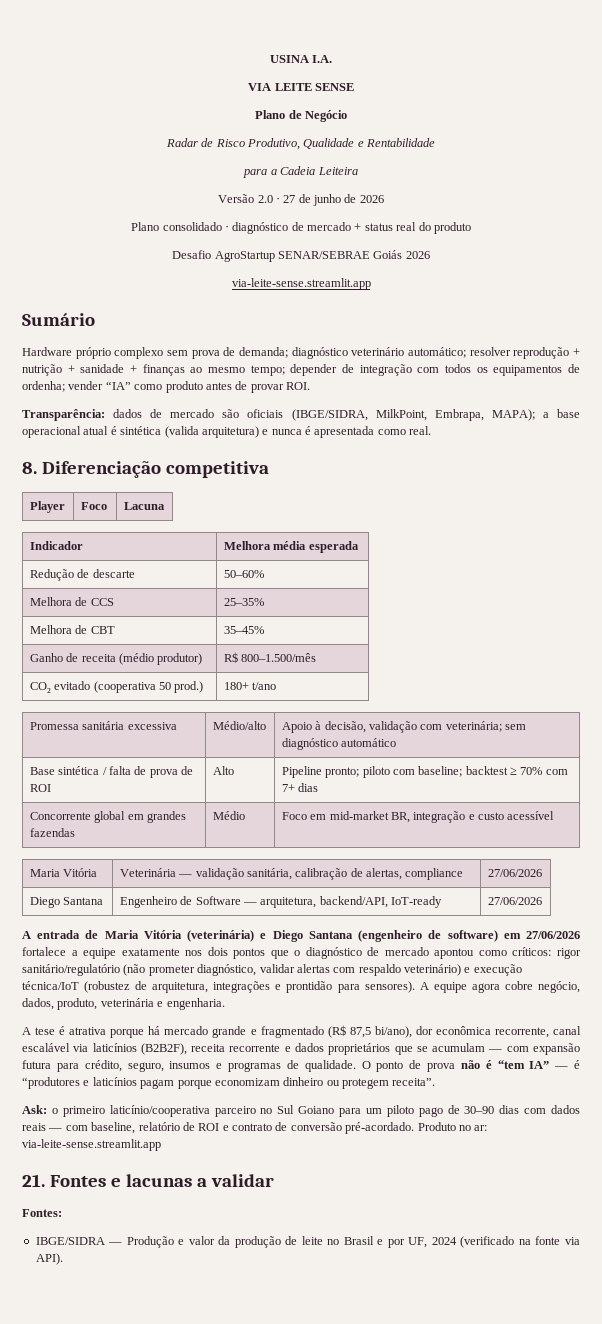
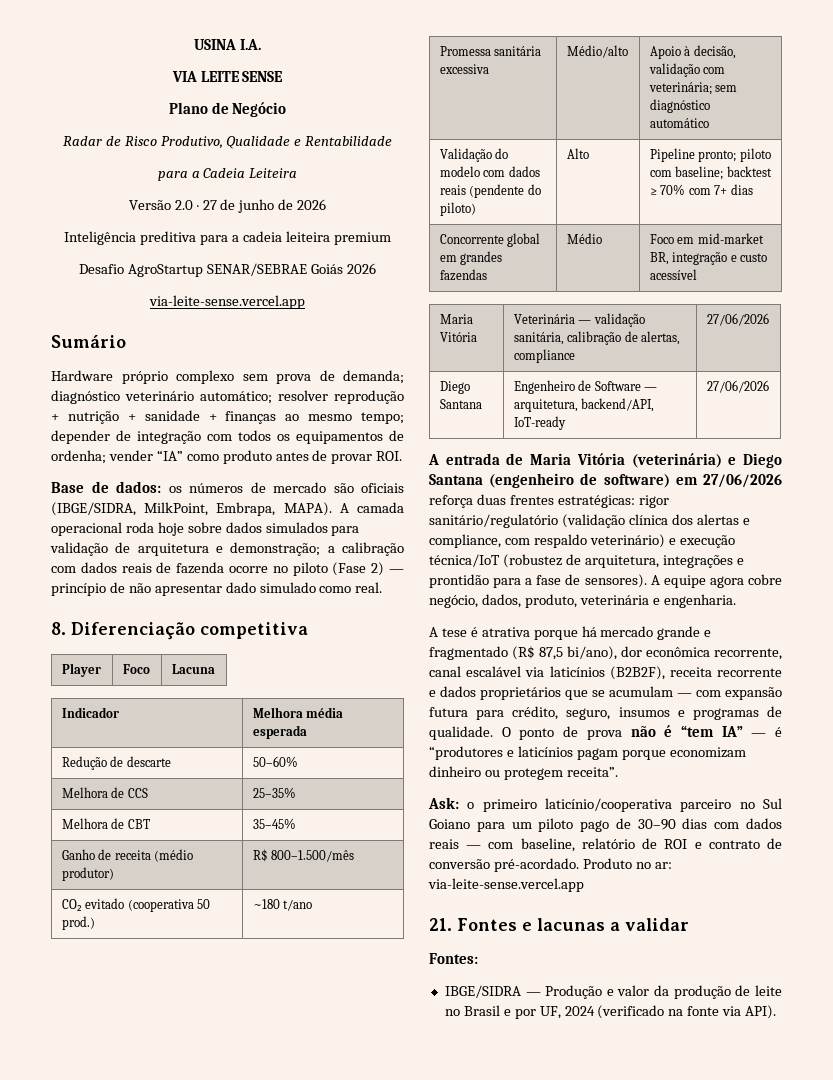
- Plano consolidado · diagnóstico de mercado + status real do produto
+ Inteligência preditiva para a cadeia leiteira premium
  Desafio AgroStartup SENAR/SEBRAE Goiás 2026
- via-leite-sense.streamlit.app
+ via-leite-sense.vercel.app
- Transparência: dados de mercado são oficiais (IBGE/SIDRA, MilkPoint, Embrapa, MAPA); a base operacional atual é sintética (valida arquitetura) e nunca é apresentada como real.
+ Base de dados: os números de mercado são oficiais (IBGE/SIDRA, MilkPoint, Embrapa, MAPA). A camada operacional roda hoje sobre dados simulados para validação de arquitetura e demonstração; a calibração com dados reais de fazenda ocorre no piloto (Fase 2) — princípio de não apresentar dado simulado como real.
- CO₂ evitado (cooperativa 50 prod.) | 180+ t/ano
+ CO₂ evitado (cooperativa 50 prod.) | ~180 t/ano
- Base sintética / falta de prova de ROI | Alto | Pipeline pronto; piloto com baseline; backtest ≥ 70% com 7+ dias
+ Validação do modelo com dados reais (pendente do piloto) | Alto | Pipeline pronto; piloto com baseline; backtest ≥ 70% com 7+ dias
- A entrada de Maria Vitória (veterinária) e Diego Santana (engenheiro de software) em 27/06/2026 fortalece a equipe exatamente nos dois pontos que o diagnóstico de mercado apontou como críticos: rigor sanitário/regulatório (não prometer diagnóstico, validar alertas com respaldo veterinário) e execução técnica/IoT (robustez de arquitetura, integrações e prontidão para sensores).
+ A entrada de Maria Vitória (veterinária) e Diego Santana (engenheiro de software) em 27/06/2026 reforça duas frentes estratégicas: rigor sanitário/regulatório (validação clínica dos alertas e compliance, com respaldo veterinário) e execução técnica/IoT (robustez de arquitetura, integrações e prontidão para a fase de sensores).
- Produto no ar: via-leite-sense.streamlit.app
+ Produto no ar: via-leite-sense.vercel.app

